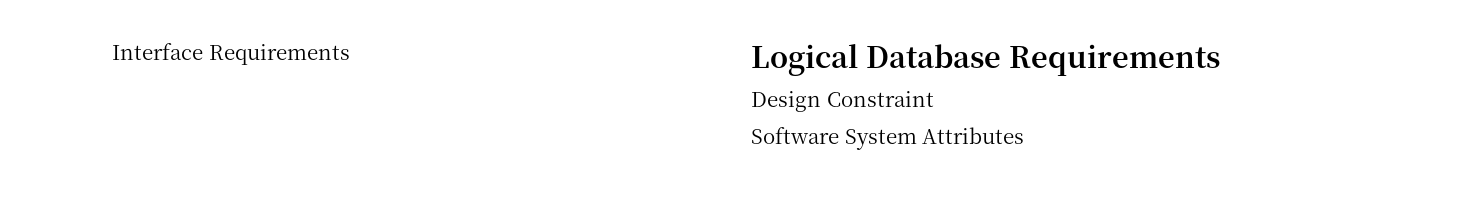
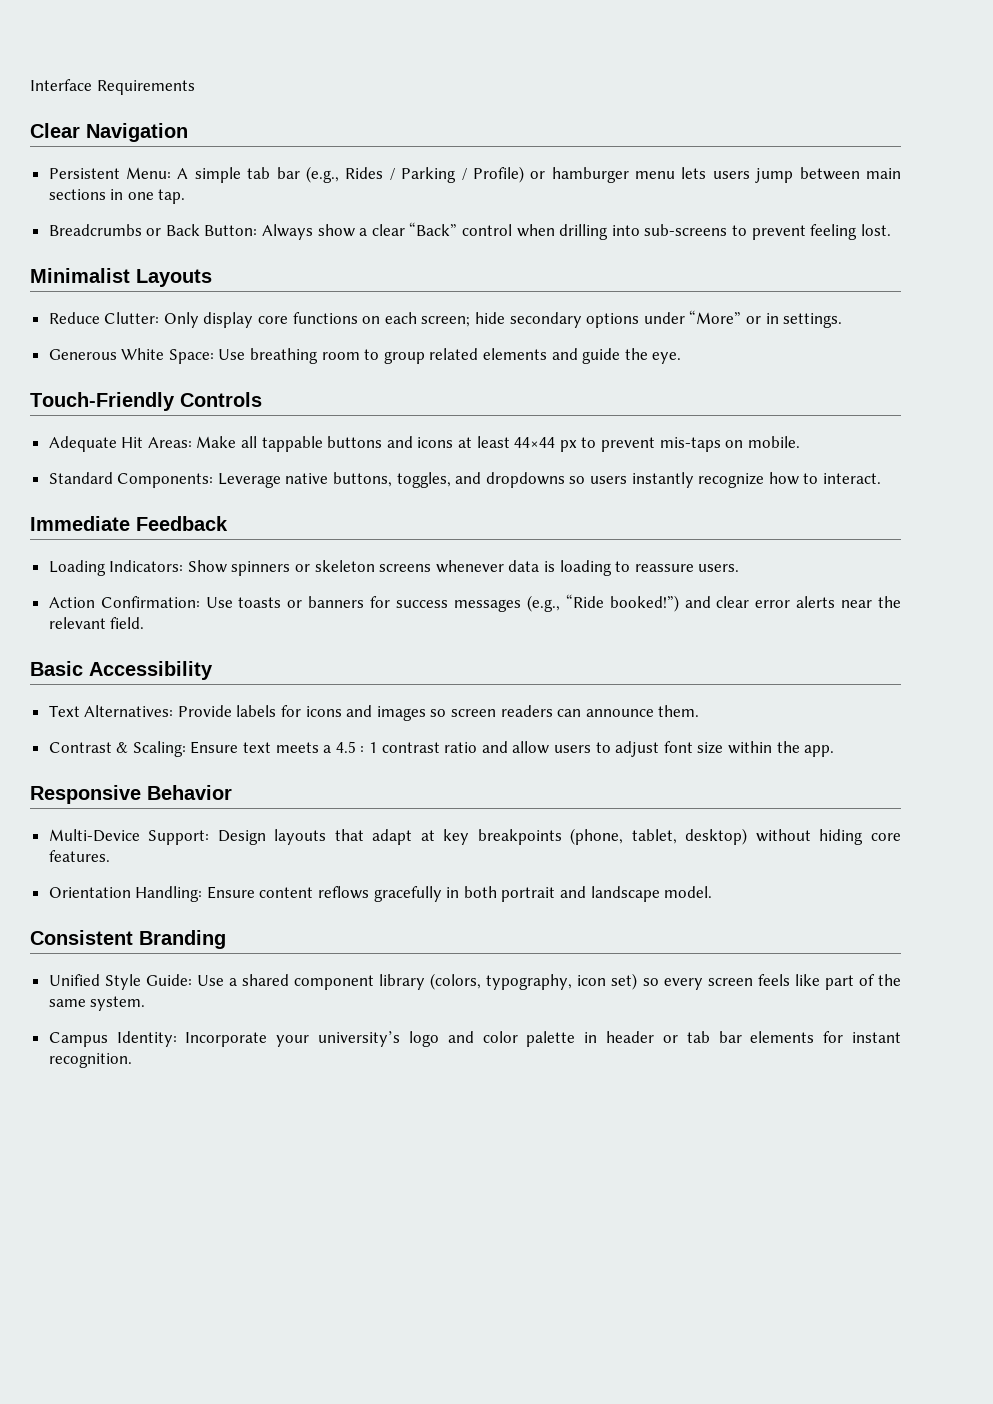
- Logical Database Requirements
- Design Constraint
- Software System Attributes
+ Clear Navigation
+ Persistent Menu: A simple tab bar (e.g., Rides / Parking / Profile) or hamburger menu lets users jump between main sections in one tap.
+ Breadcrumbs or Back Button: Always show a clear “Back” control when drilling into sub-screens to prevent feeling lost.
+ Minimalist Layouts
+ Reduce Clutter: Only display core functions on each screen; hide secondary options under “More” or in settings.
+ Generous White Space: Use breathing room to group related elements and guide the eye.
+ Touch-Friendly Controls
+ Adequate Hit Areas: Make all tappable buttons and icons at least 44×44 px to prevent mis-taps on mobile.
+ Standard Components: Leverage native buttons, toggles, and dropdowns so users instantly recognize how to interact.
+ Immediate Feedback
+ Loading Indicators: Show spinners or skeleton screens whenever data is loading to reassure users.
+ Action Confirmation: Use toasts or banners for success messages (e.g., “Ride booked!”) and clear error alerts near the relevant field.
+ Basic Accessibility
+ Text Alternatives: Provide labels for icons and images so screen readers can announce them.
+ Contrast & Scaling: Ensure text meets a 4.5 : 1 contrast ratio and allow users to adjust font size within the app.
+ Responsive Behavior
+ Multi-Device Support: Design layouts that adapt at key breakpoints (phone, tablet, desktop) without hiding core features.
+ Orientation Handling: Ensure content reflows gracefully in both portrait and landscape model.
+ Consistent Branding
+ Unified Style Guide: Use a shared component library (colors, typography, icon set) so every screen feels like part of the same system.
+ Campus Identity: Incorporate your university’s logo and color palette in header or tab bar elements for instant recognition.

